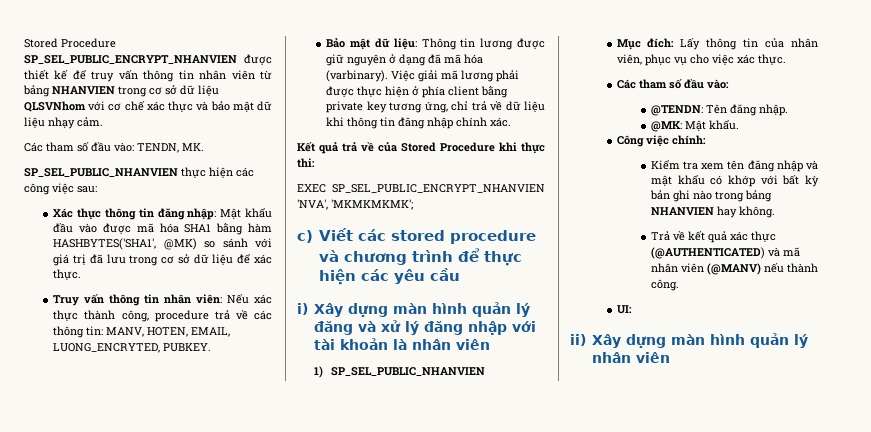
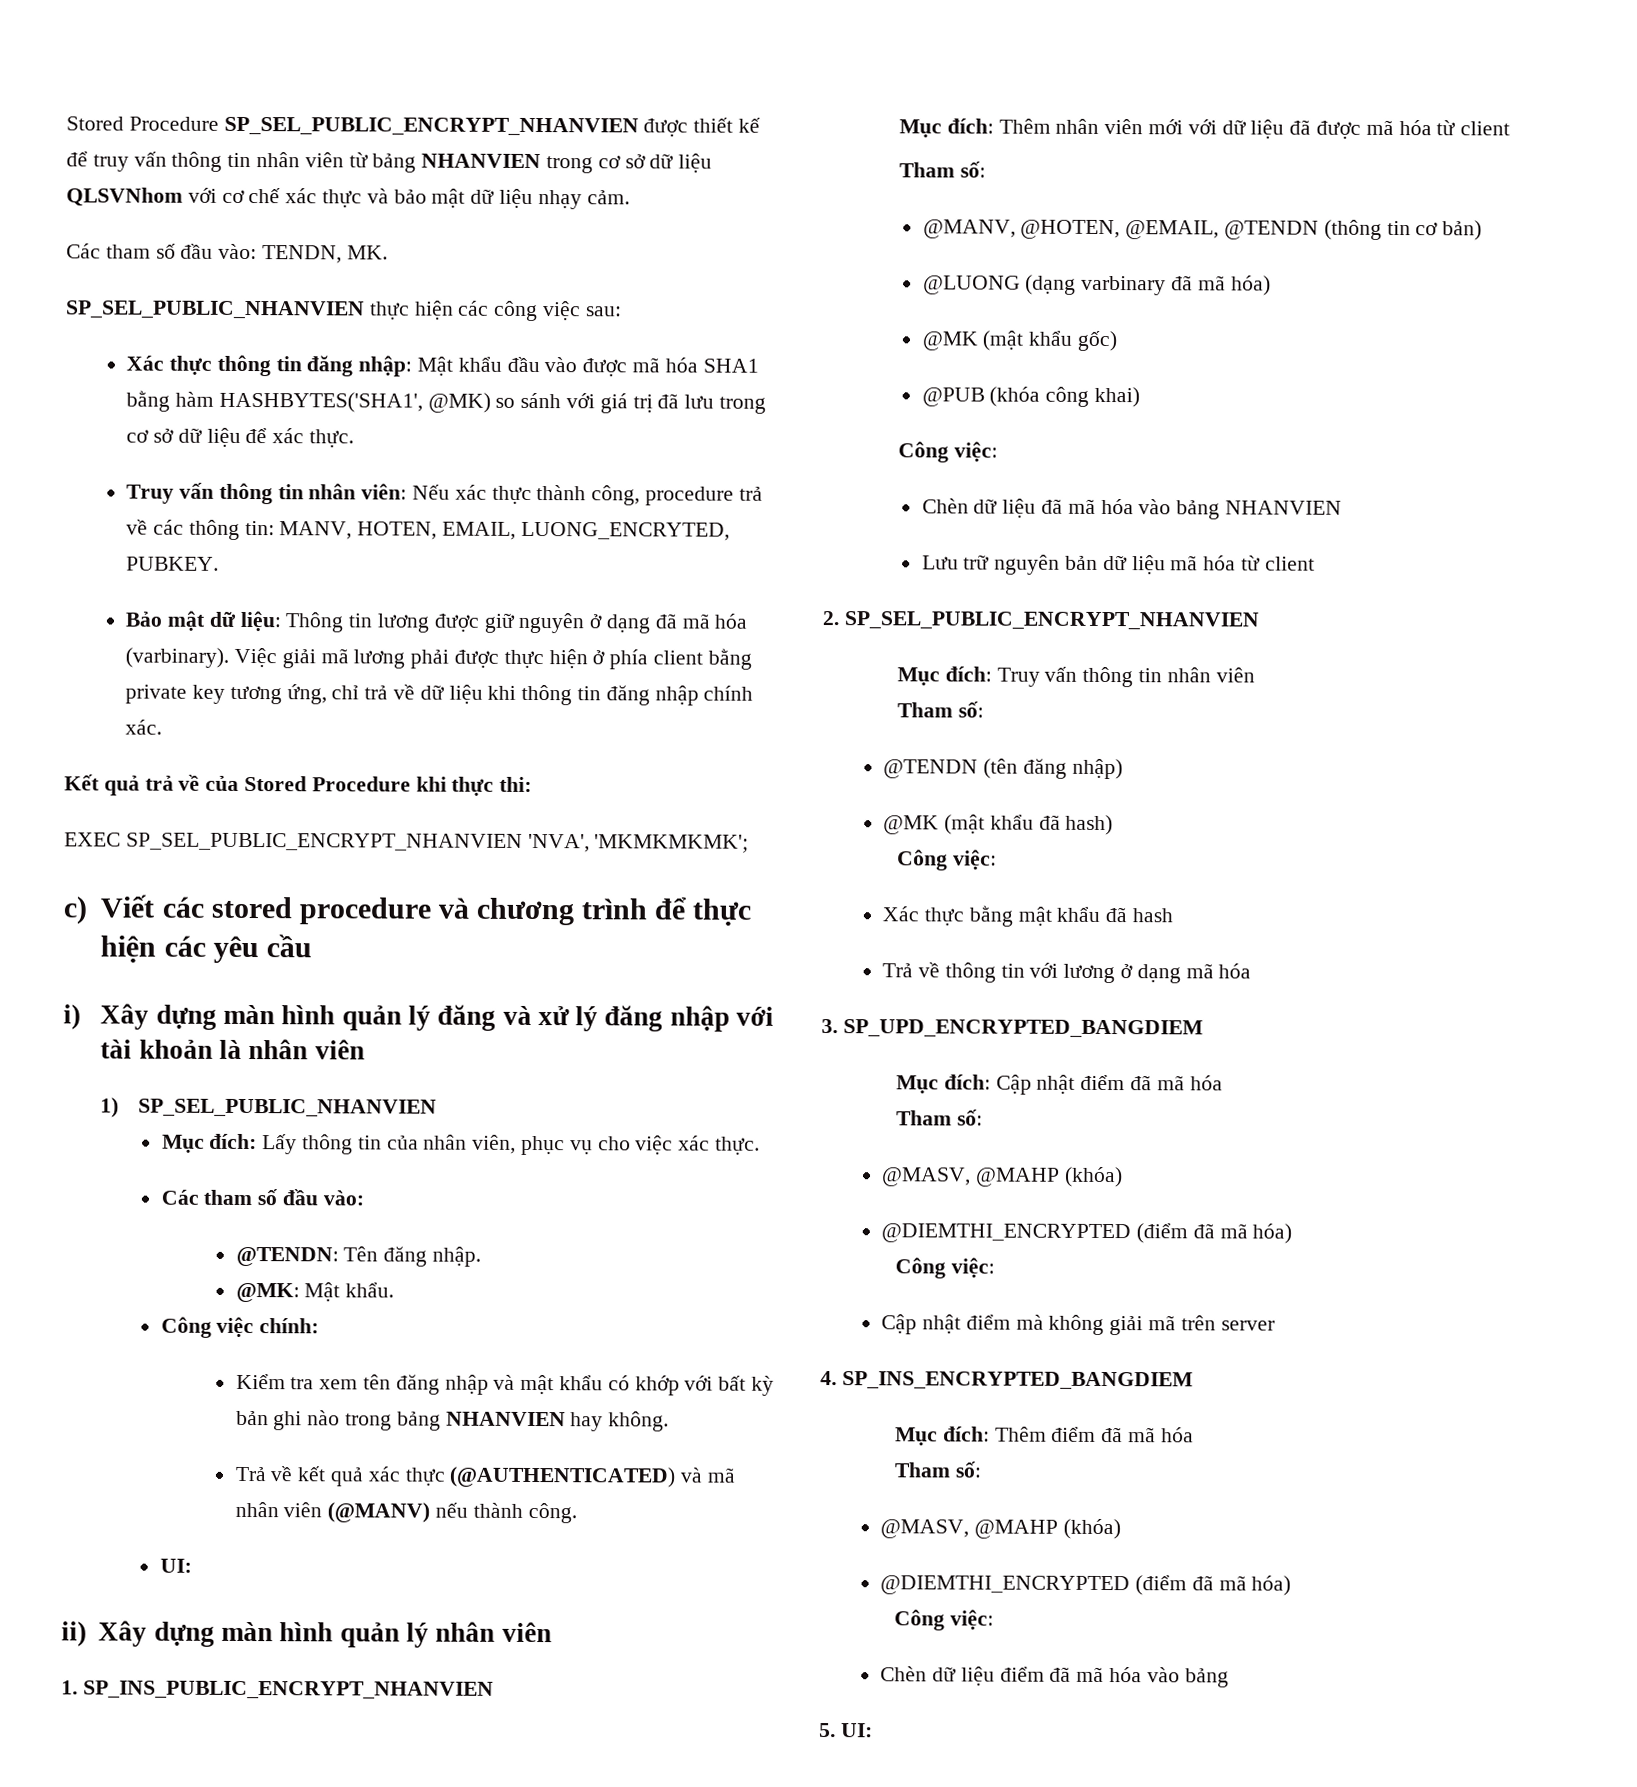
+ 1. SP_INS_PUBLIC_ENCRYPT_NHANVIEN
+ Mục đích: Thêm nhân viên mới với dữ liệu đã được mã hóa từ client
+ Tham số:
+ @MANV, @HOTEN, @EMAIL, @TENDN (thông tin cơ bản)
+ @LUONG (dạng varbinary đã mã hóa)
+ @MK (mật khẩu gốc)
+ @PUB (khóa công khai)
+ Công việc:
+ Chèn dữ liệu đã mã hóa vào bảng NHANVIEN
+ Lưu trữ nguyên bản dữ liệu mã hóa từ client
+ 2. SP_SEL_PUBLIC_ENCRYPT_NHANVIEN
+ Mục đích: Truy vấn thông tin nhân viên
+ Tham số:
+ @TENDN (tên đăng nhập)
+ @MK (mật khẩu đã hash)
+ Công việc:
+ Xác thực bằng mật khẩu đã hash
+ Trả về thông tin với lương ở dạng mã hóa
+ 3. SP_UPD_ENCRYPTED_BANGDIEM
+ Mục đích: Cập nhật điểm đã mã hóa
+ Tham số:
+ @MASV, @MAHP (khóa)
+ @DIEMTHI_ENCRYPTED (điểm đã mã hóa)
+ Công việc:
+ Cập nhật điểm mà không giải mã trên server
+ 4. SP_INS_ENCRYPTED_BANGDIEM
+ Mục đích: Thêm điểm đã mã hóa
+ Tham số:
+ @MASV, @MAHP (khóa)
+ @DIEMTHI_ENCRYPTED (điểm đã mã hóa)
+ Công việc:
+ Chèn dữ liệu điểm đã mã hóa vào bảng
+ 5. UI:

